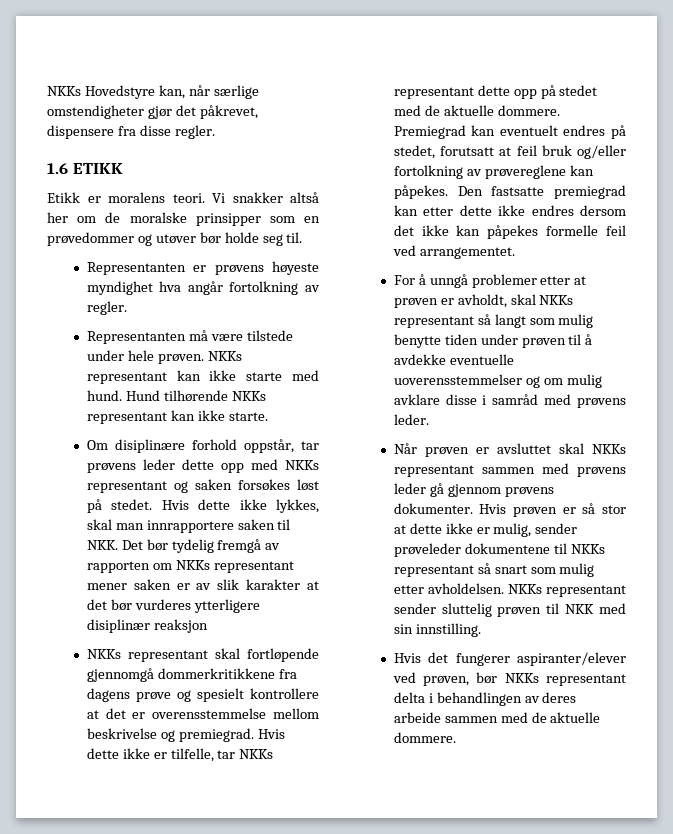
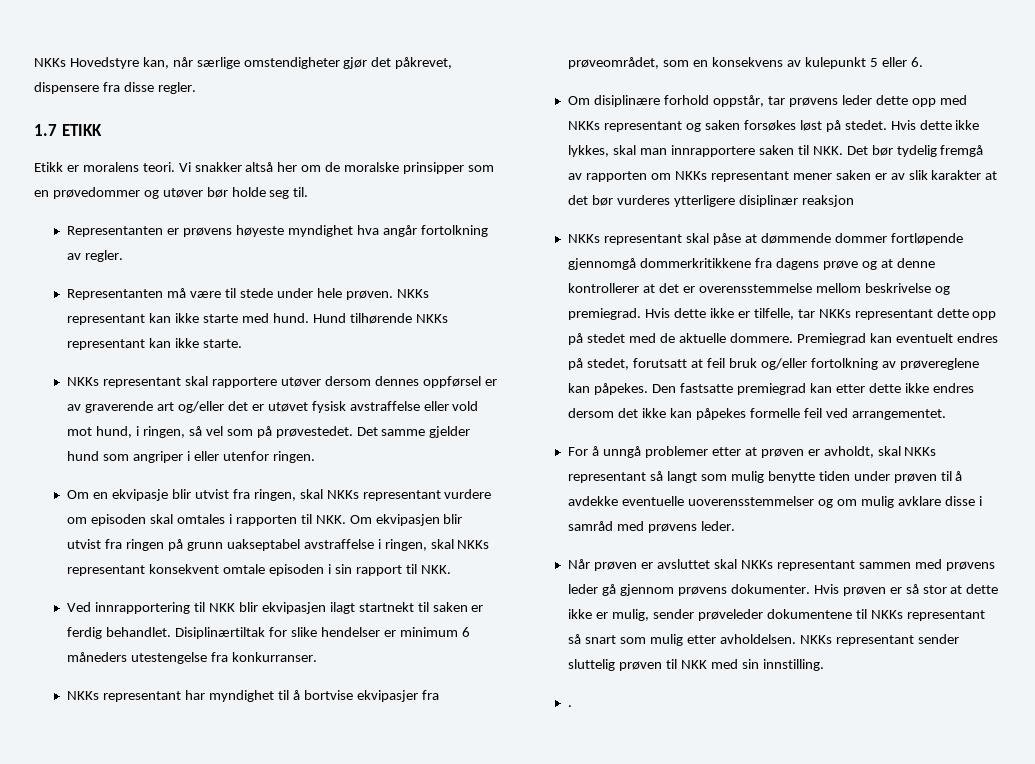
- 1.6 ETIKK
+ 1.7 ETIKK
- Representanten må være tilstede under hele prøven.
+ Representanten må være til stede under hele prøven.
+ NKKs representant skal rapportere utøver dersom dennes oppførsel er av graverende art og/eller det er utøvet fysisk avstraffelse eller vold mot hund, i ringen, så vel som på prøvestedet. Det samme gjelder hund som angriper i eller utenfor ringen.
+ Om en ekvipasje blir utvist fra ringen, skal NKKs representant vurdere om episoden skal omtales i rapporten til NKK. Om ekvipasjen blir utvist fra ringen på grunn uakseptabel avstraffelse i ringen, skal NKKs representant konsekvent omtale episoden i sin rapport til NKK.
+ Ved innrapportering til NKK blir ekvipasjen ilagt startnekt til saken er ferdig behandlet. Disiplinærtiltak for slike hendelser er minimum 6 måneders utestengelse fra konkurranser.
+ NKKs representant har myndighet til å bortvise ekvipasjer fra prøveområdet, som en konsekvens av kulepunkt 5 eller 6.
- NKKs representant skal fortløpende gjennomgå dommerkritikkene fra dagens prøve og spesielt kontrollere at det er overensstemmelse mellom beskrivelse og premiegrad.
+ NKKs representant skal påse at dømmende dommer fortløpende gjennomgå dommerkritikkene fra dagens prøve og at denne kontrollerer at det er overensstemmelse mellom beskrivelse og premiegrad.
- Hvis det fungerer aspiranter/elever ved prøven, bør NKKs representant delta i behandlingen av deres arbeide sammen med de aktuelle dommere.
+ .

